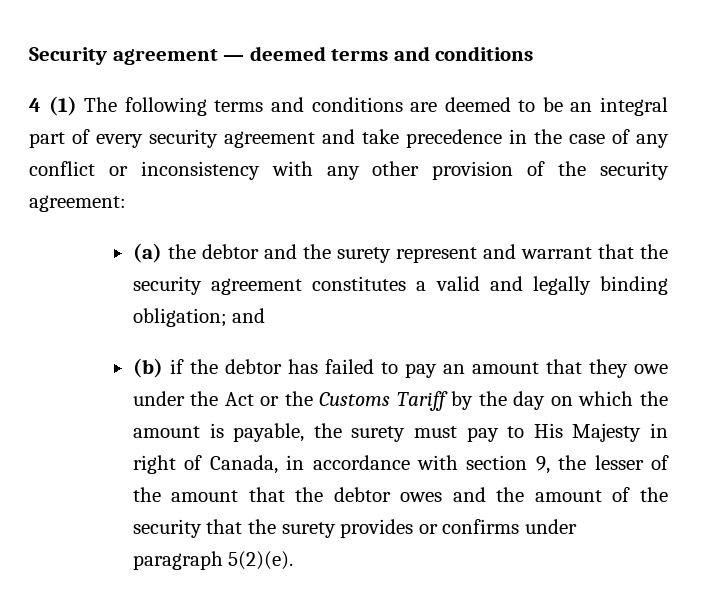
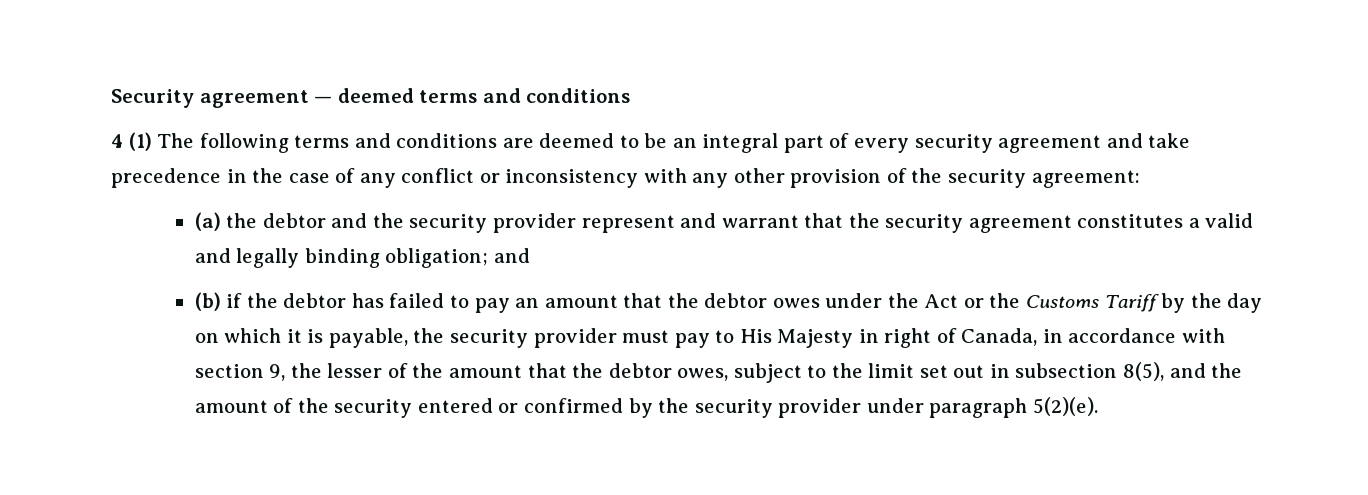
- (a) the debtor and the surety represent and warrant that the security agreement constitutes a valid and legally binding obligation; and
+ (a) the debtor and the security provider represent and warrant that the security agreement constitutes a valid and legally binding obligation; and
- (b) if the debtor has failed to pay an amount that they owe under the Act or the Customs Tariff by the day on which the amount is payable, the surety must pay to His Majesty in right of Canada, in accordance with section 9, the lesser of the amount that the debtor owes and the amount of the security that the surety provides or confirms under paragraph 5(2)(e).
+ (b) if the debtor has failed to pay an amount that the debtor owes under the Act or the Customs Tariff by the day on which it is payable, the security provider must pay to His Majesty in right of Canada, in accordance with section 9, the lesser of the amount that the debtor owes, subject to the limit set out in subsection 8(5), and the amount of the security entered or confirmed by the security provider under paragraph 5(2)(e).

